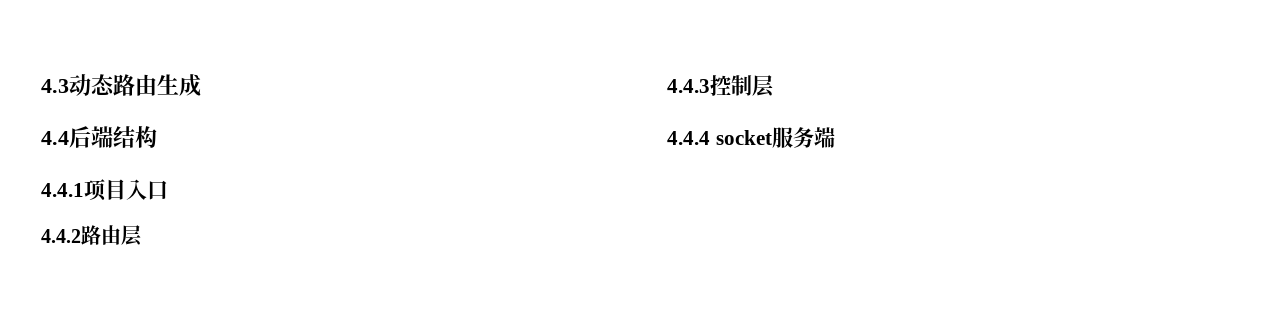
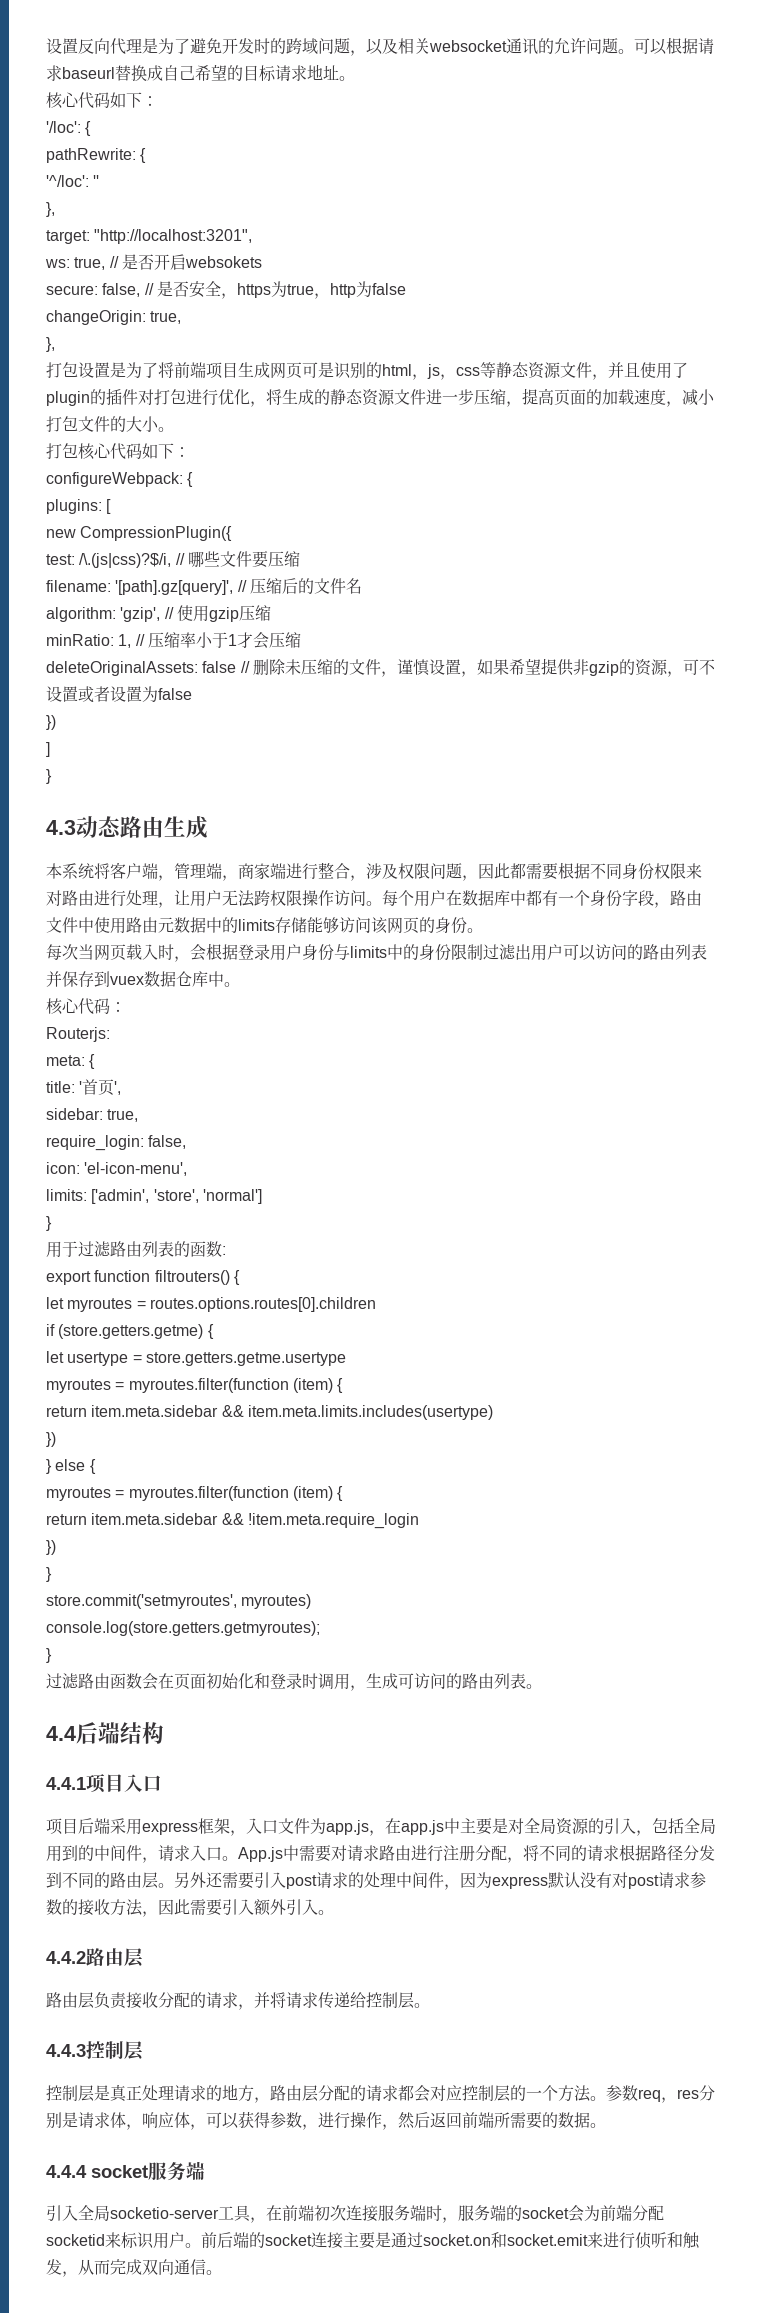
+ 设置反向代理是为了避免开发时的跨域问题，以及相关websocket通讯的允许问题。可以根据请求baseurl替换成自己希望的目标请求地址。
+ 核心代码如下：
+ '/loc': {
+ pathRewrite: {
+ '^/loc': ''
+ },
+ target: "http://localhost:3201",
+ ws: true, // 是否开启websokets
+ secure: false, // 是否安全，https为true，http为false
+ changeOrigin: true,
+ },
+ 打包设置是为了将前端项目生成网页可是识别的html，js，css等静态资源文件，并且使用了plugin的插件对打包进行优化，将生成的静态资源文件进一步压缩，提高页面的加载速度，减小打包文件的大小。
+ 打包核心代码如下：
+ configureWebpack: {
+ plugins: [
+ new CompressionPlugin({
+ test: /\.(js|css)?$/i, // 哪些文件要压缩
+ filename: '[path].gz[query]', // 压缩后的文件名
+ algorithm: 'gzip', // 使用gzip压缩
+ minRatio: 1, // 压缩率小于1才会压缩
+ deleteOriginalAssets: false // 删除未压缩的文件，谨慎设置，如果希望提供非gzip的资源，可不设置或者设置为false
+ })
+ ]
+ }
  4.3动态路由生成
+ 本系统将客户端，管理端，商家端进行整合，涉及权限问题，因此都需要根据不同身份权限来对路由进行处理，让用户无法跨权限操作访问。每个用户在数据库中都有一个身份字段，路由文件中使用路由元数据中的limits存储能够访问该网页的身份。
+ 每次当网页载入时，会根据登录用户身份与limits中的身份限制过滤出用户可以访问的路由列表并保存到vuex数据仓库中。
+ 核心代码：
+ Routerjs:
+ meta: {
+ title: '首页',
+ sidebar: true,
+ require_login: false,
+ icon: 'el-icon-menu',
+ limits: ['admin', 'store', 'normal']
+ }
+ 用于过滤路由列表的函数:
+ export function filtrouters() {
+ let myroutes = routes.options.routes[0].children
+ if (store.getters.getme) {
+ let usertype = store.getters.getme.usertype
+ myroutes = myroutes.filter(function (item) {
+ return item.meta.sidebar && item.meta.limits.includes(usertype)
+ })
+ } else {
+ myroutes = myroutes.filter(function (item) {
+ return item.meta.sidebar && !item.meta.require_login
+ })
+ }
+ store.commit('setmyroutes', myroutes)
+ console.log(store.getters.getmyroutes);
+ }
+ 过滤路由函数会在页面初始化和登录时调用，生成可访问的路由列表。
+ 项目后端采用express框架，入口文件为app.js，在app.js中主要是对全局资源的引入，包括全局用到的中间件，请求入口。App.js中需要对请求路由进行注册分配，将不同的请求根据路径分发到不同的路由层。另外还需要引入post请求的处理中间件，因为express默认没有对post请求参数的接收方法，因此需要引入额外引入。
  4.4.2路由层
+ 路由层负责接收分配的请求，并将请求传递给控制层。
  4.4.3控制层
+ 控制层是真正处理请求的地方，路由层分配的请求都会对应控制层的一个方法。参数req，res分别是请求体，响应体，可以获得参数，进行操作，然后返回前端所需要的数据。
  4.4.4 socket服务端
+ 引入全局socketio-server工具，在前端初次连接服务端时，服务端的socket会为前端分配socketid来标识用户。前后端的socket连接主要是通过socket.on和socket.emit来进行侦听和触发，从而完成双向通信。

